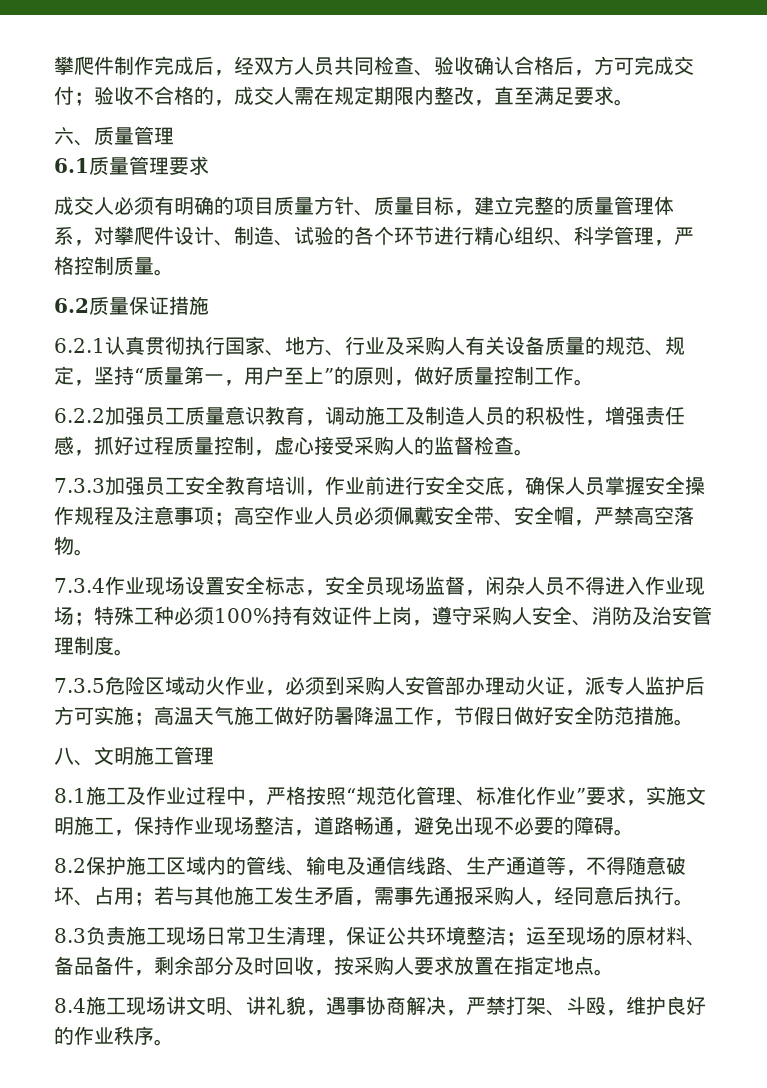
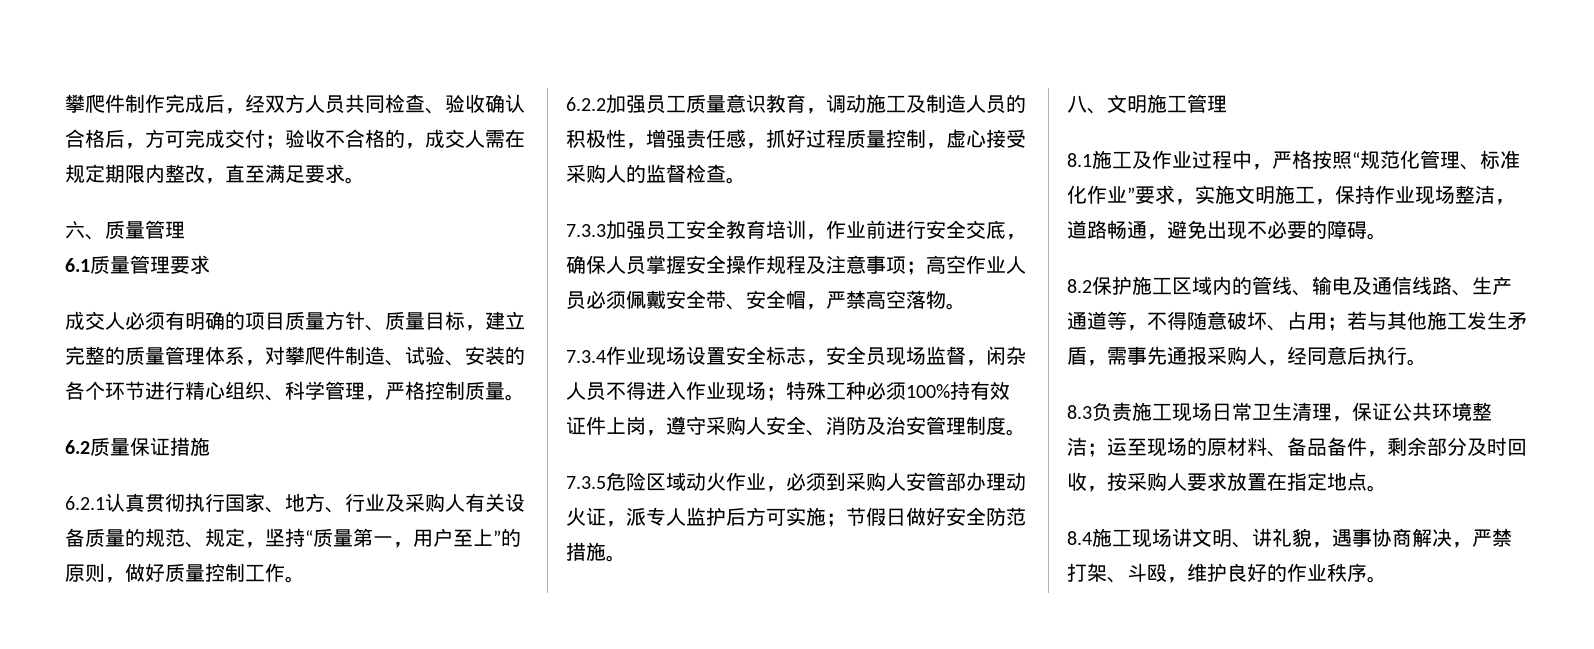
- 成交人必须有明确的项目质量方针、质量目标，建立完整的质量管理体系，对攀爬件设计、制造、试验的各个环节进行精心组织、科学管理，严格控制质量。
+ 成交人必须有明确的项目质量方针、质量目标，建立完整的质量管理体系，对攀爬件制造、试验、安装的各个环节进行精心组织、科学管理，严格控制质量。
- 7.3.5危险区域动火作业，必须到采购人安管部办理动火证，派专人监护后方可实施；高温天气施工做好防暑降温工作，节假日做好安全防范措施。
+ 7.3.5危险区域动火作业，必须到采购人安管部办理动火证，派专人监护后方可实施；节假日做好安全防范措施。

